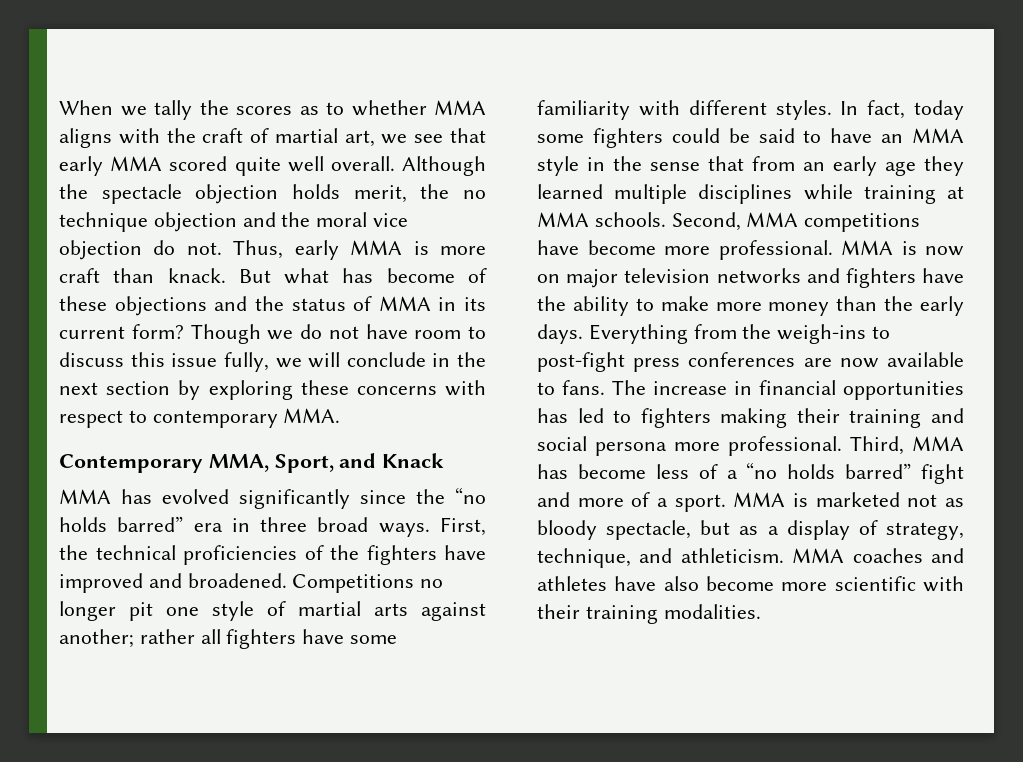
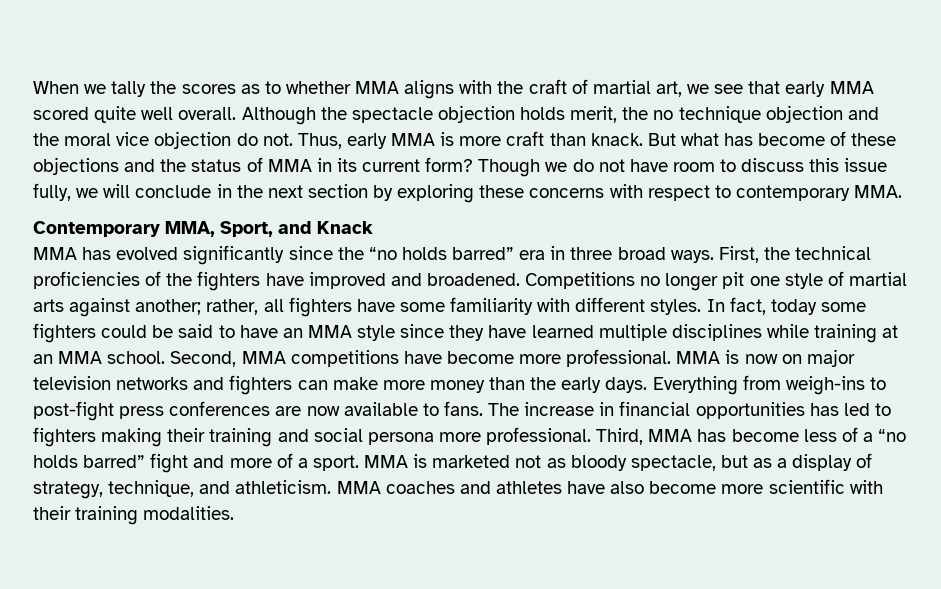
- Competitions no longer pit one style of martial arts against another; rather all fighters have some familiarity with different styles.
+ Competitions no longer pit one style of martial arts against another; rather, all fighters have some familiarity with different styles.
- In fact, today some fighters could be said to have an MMA style in the sense that from an early age they learned multiple disciplines while training at MMA schools.
+ In fact, today some fighters could be said to have an MMA style since they have learned multiple disciplines while training at an MMA school.
- MMA is now on major television networks and fighters have the ability to make more money than the early days.
+ MMA is now on major television networks and fighters can make more money than the early days.
- Everything from the weigh-ins to post-fight press conferences are now available to fans.
+ Everything from weigh-ins to post-fight press conferences are now available to fans.

